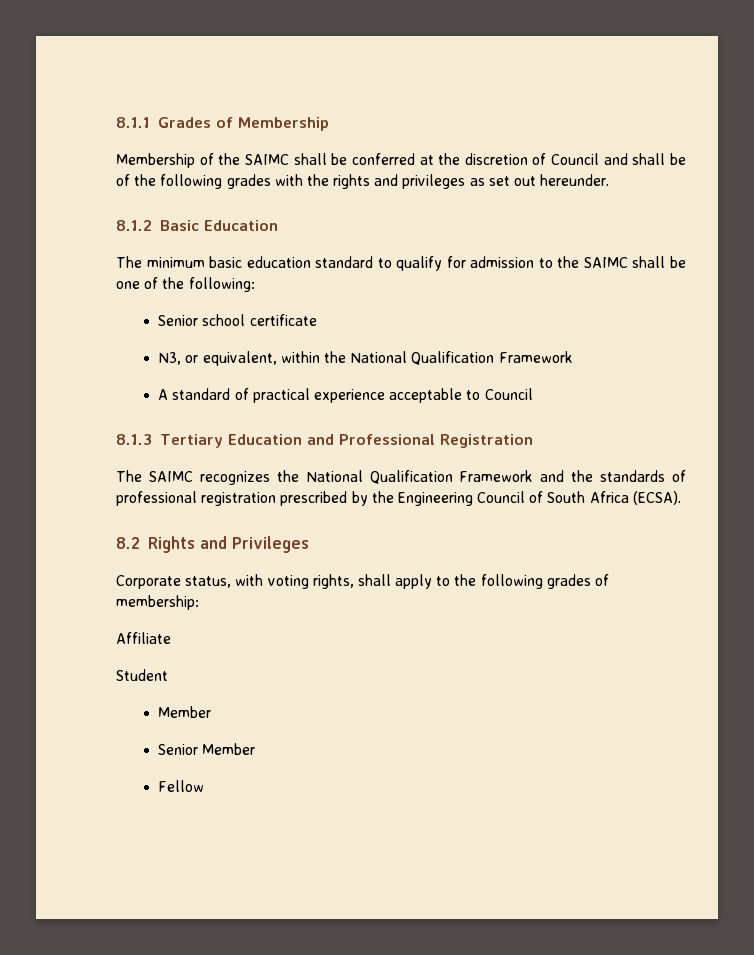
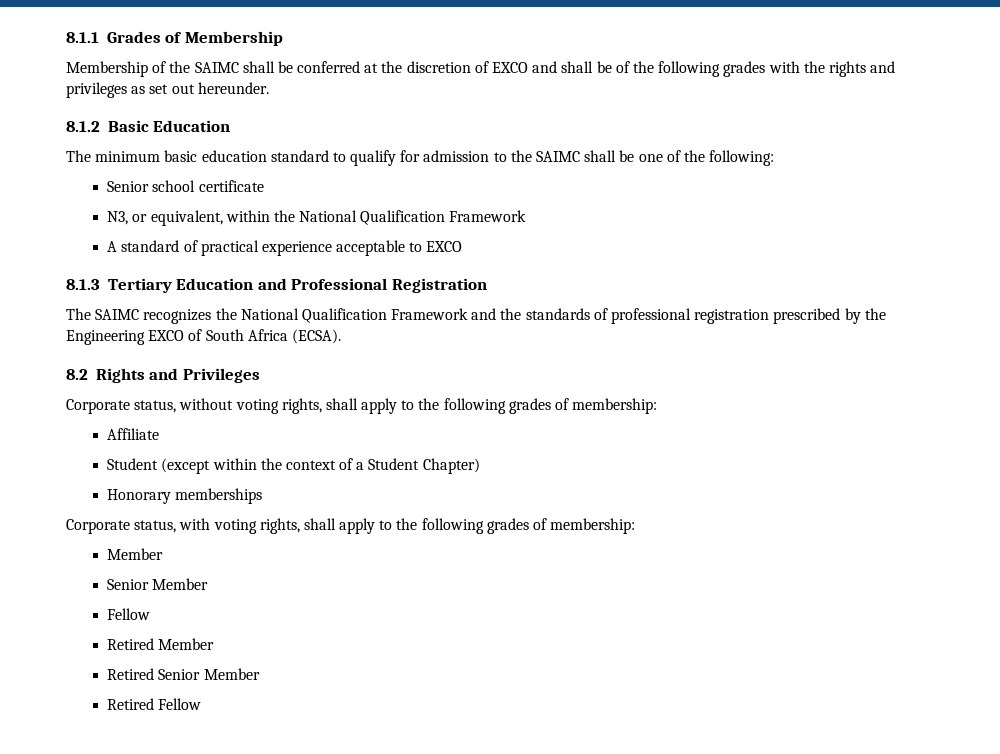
- Membership of the SAIMC shall be conferred at the discretion of Council and shall be of the following grades with the rights and privileges as set out hereunder.
+ Membership of the SAIMC shall be conferred at the discretion of EXCO and shall be of the following grades with the rights and privileges as set out hereunder.
- A standard of practical experience acceptable to Council
+ A standard of practical experience acceptable to EXCO
- The SAIMC recognizes the National Qualification Framework and the standards of professional registration prescribed by the Engineering Council of South Africa (ECSA).
+ The SAIMC recognizes the National Qualification Framework and the standards of professional registration prescribed by the Engineering EXCO of South Africa (ECSA).
+ Corporate status, without voting rights, shall apply to the following grades of membership:
+ Affiliate
+ Student (except within the context of a Student Chapter)
+ Honorary memberships
- Affiliate
- Student
+ Retired Member
+ Retired Senior Member
+ Retired Fellow

